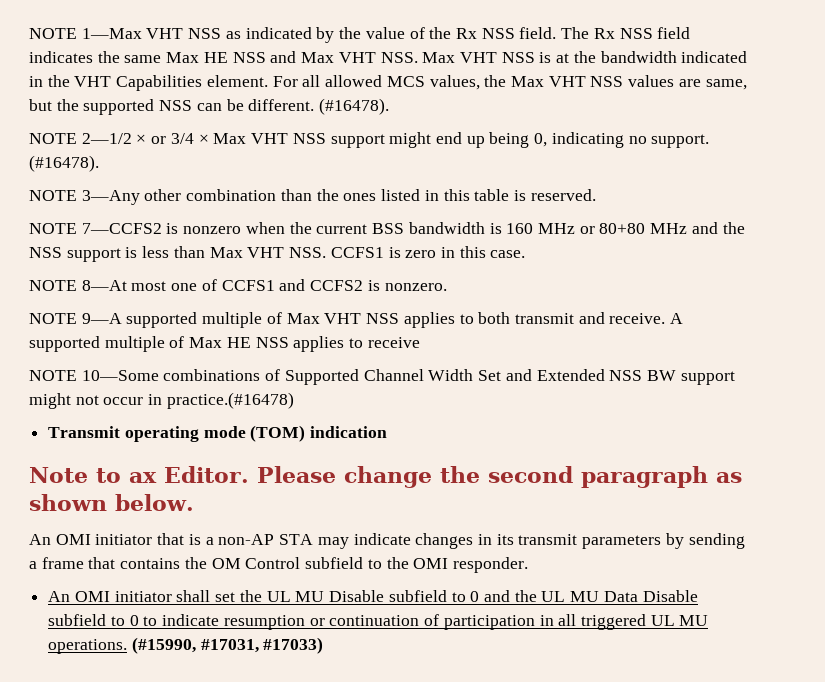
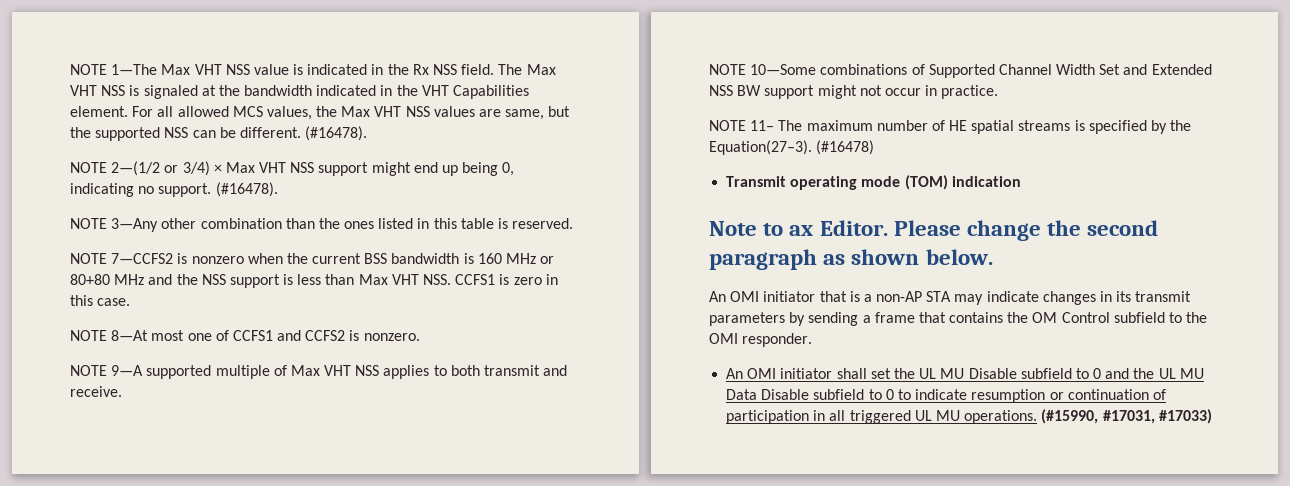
- NOTE 1—Max VHT NSS as indicated by the value of the Rx NSS field.
+ NOTE 1—The Max VHT NSS value is indicated in the Rx NSS field.
- The Rx NSS field indicates the same Max HE NSS and Max VHT NSS. Max VHT NSS is at the bandwidth indicated in the VHT Capabilities element.
+ The Max VHT NSS is signaled at the bandwidth indicated in the VHT Capabilities element.
- NOTE 2—1/2 × or 3/4 × Max VHT NSS support might end up being 0, indicating no support.
+ NOTE 2—(1/2 or 3/4) × Max VHT NSS support might end up being 0, indicating no support.
- A supported multiple of Max HE NSS applies to receive
- NOTE 10—Some combinations of Supported Channel Width Set and Extended NSS BW support might not occur in practice.(#16478)
+ NOTE 10—Some combinations of Supported Channel Width Set and Extended NSS BW support might not occur in practice.
+ NOTE 11– The maximum number of HE spatial streams is specified by the Equation(27–3). (#16478)

